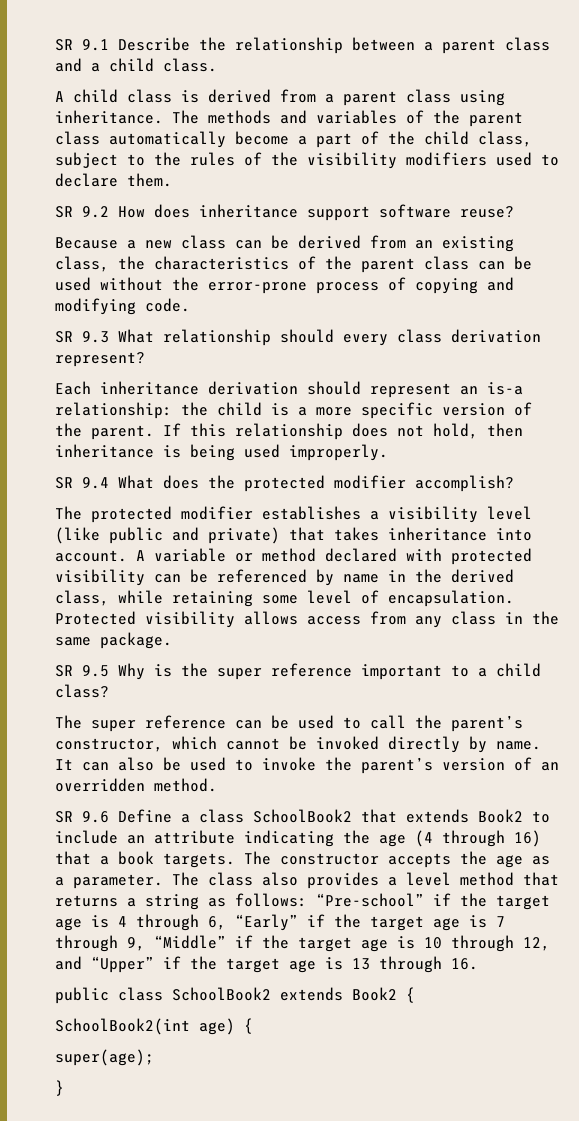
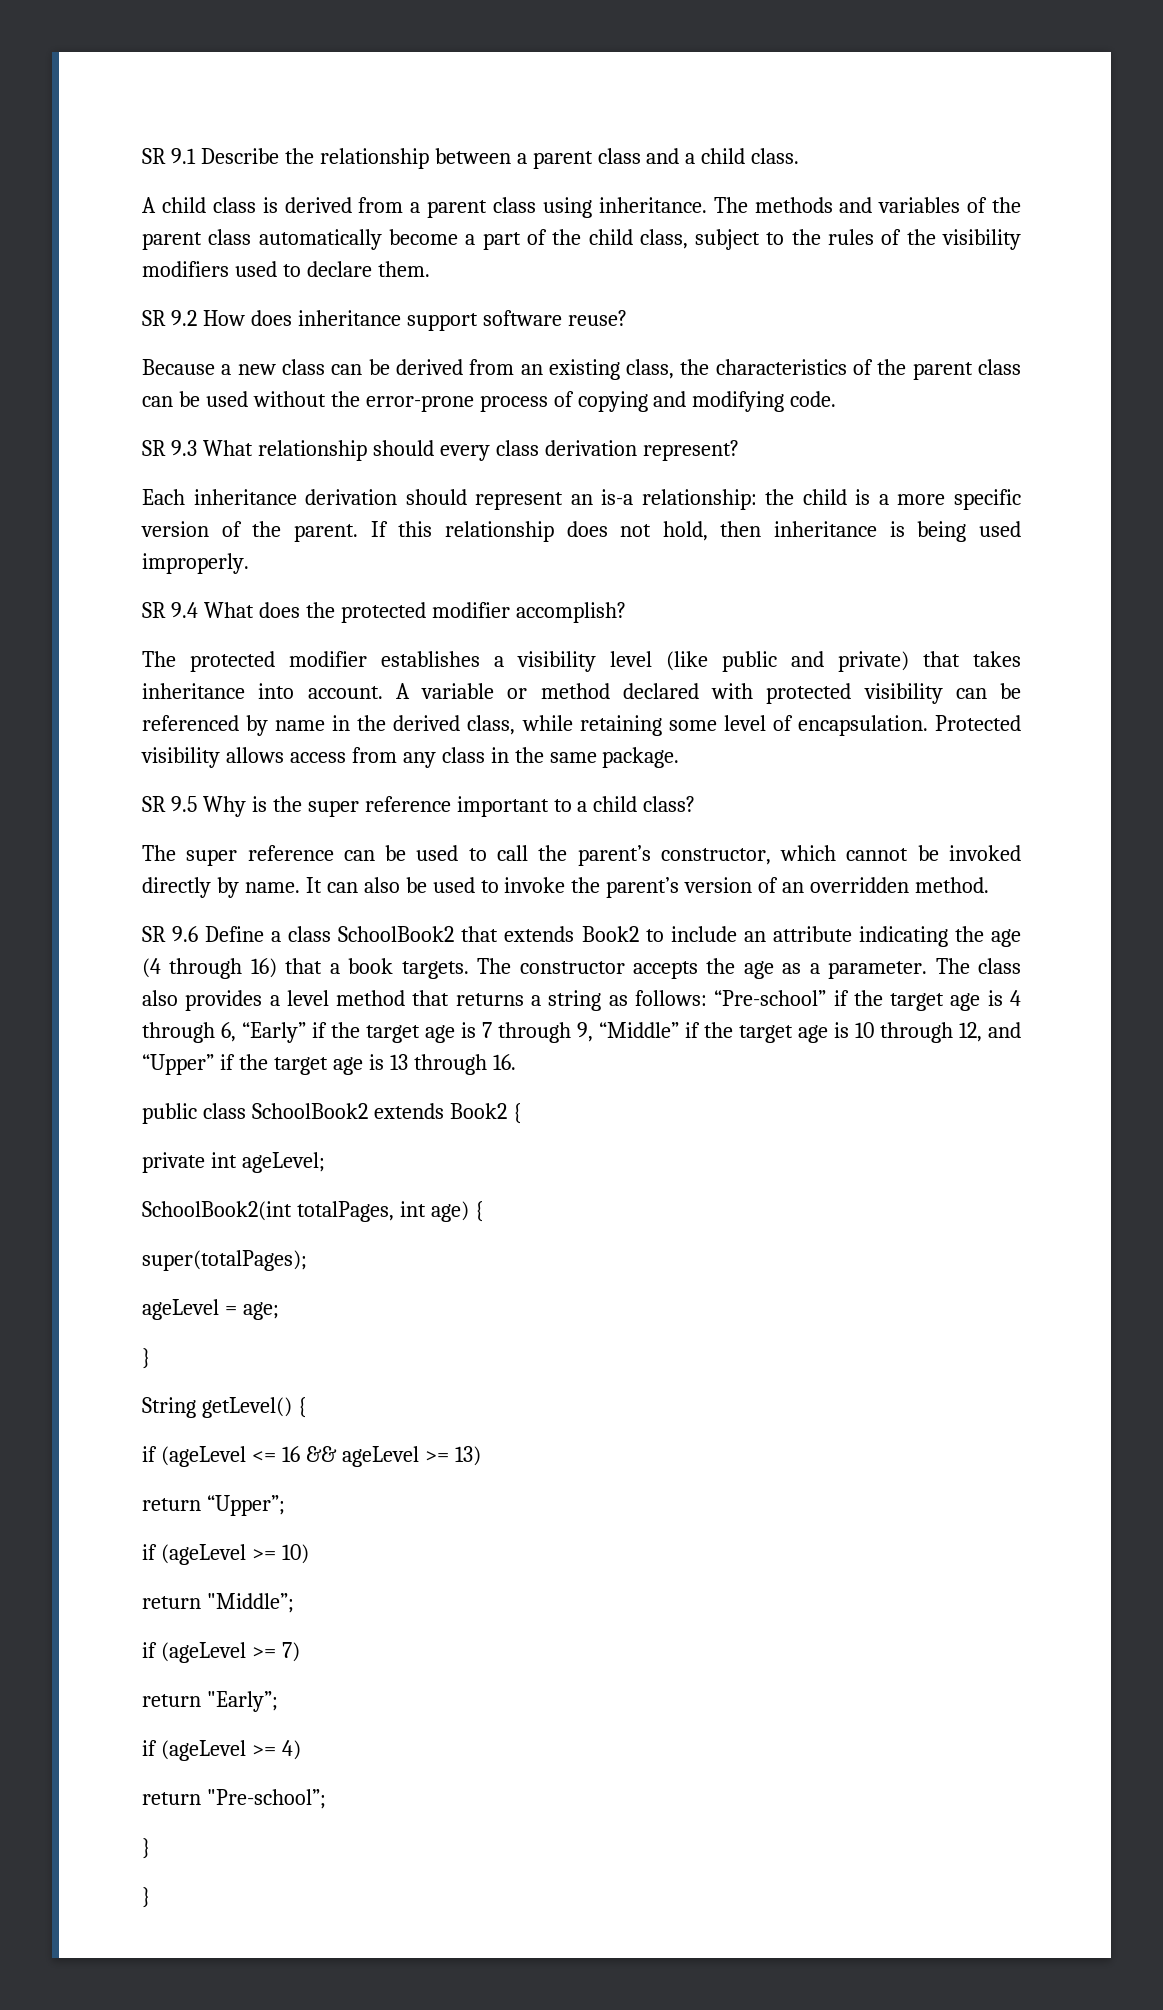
+ private int ageLevel;
- SchoolBook2(int age) {
+ SchoolBook2(int totalPages, int age) {
- super(age);
+ super(totalPages);
+ ageLevel = age;
+ }
+ String getLevel() {
+ if (ageLevel <= 16 && ageLevel >= 13)
+ return “Upper”;
+ if (ageLevel >= 10)
+ return "Middle”;
+ if (ageLevel >= 7)
+ return "Early”;
+ if (ageLevel >= 4)
+ return "Pre-school”;
+ }

